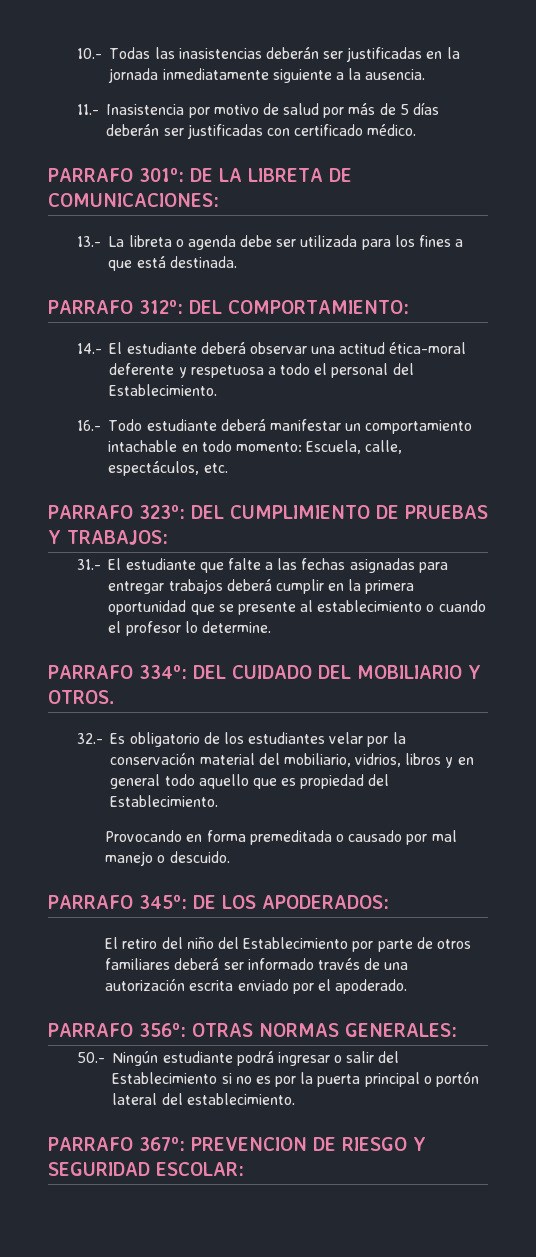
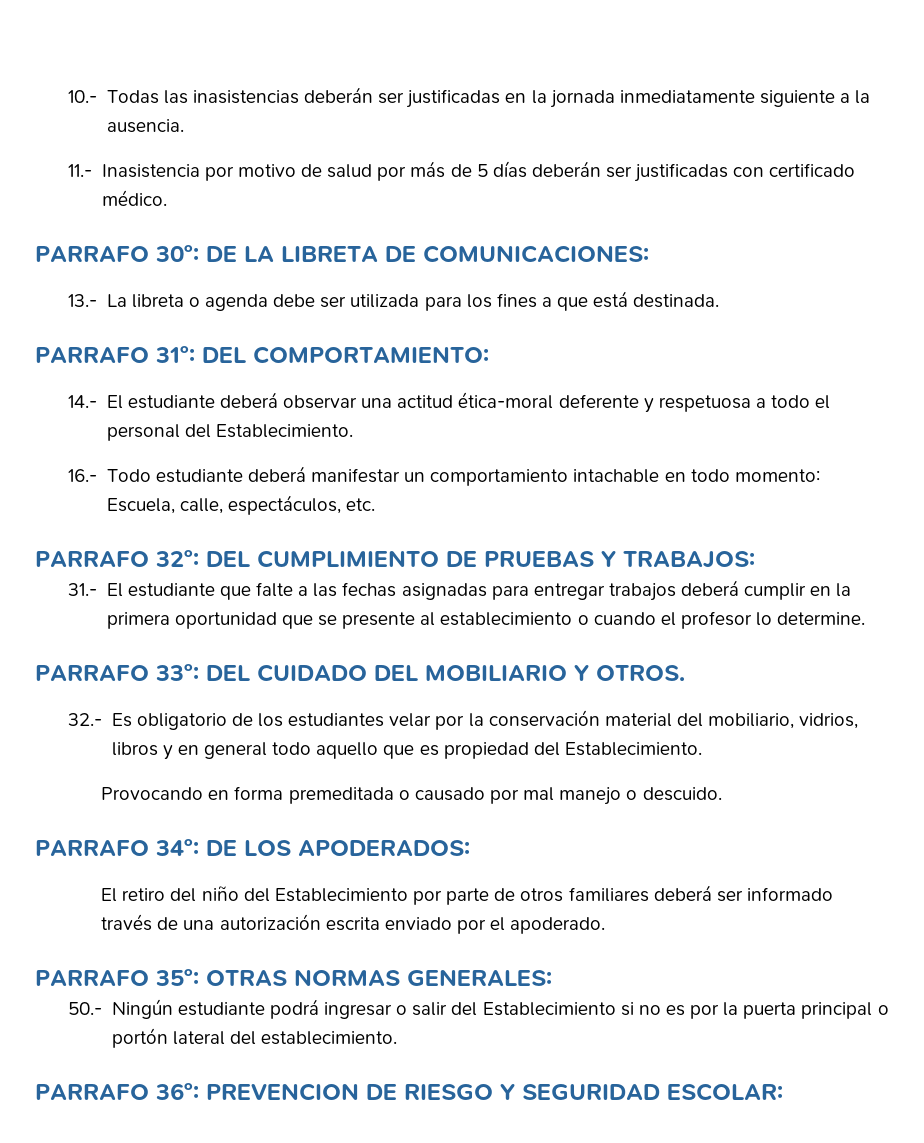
- PARRAFO 301º: DE LA LIBRETA DE COMUNICACIONES:
+ PARRAFO 30º: DE LA LIBRETA DE COMUNICACIONES:
- PARRAFO 312º: DEL COMPORTAMIENTO:
+ PARRAFO 31º: DEL COMPORTAMIENTO:
- PARRAFO 323º: DEL CUMPLIMIENTO DE PRUEBAS Y TRABAJOS:
+ PARRAFO 32º: DEL CUMPLIMIENTO DE PRUEBAS Y TRABAJOS:
- PARRAFO 334º: DEL CUIDADO DEL MOBILIARIO Y OTROS.
+ PARRAFO 33º: DEL CUIDADO DEL MOBILIARIO Y OTROS.
- PARRAFO 345º: DE LOS APODERADOS:
+ PARRAFO 34º: DE LOS APODERADOS:
- PARRAFO 356º: OTRAS NORMAS GENERALES:
+ PARRAFO 35º: OTRAS NORMAS GENERALES:
- PARRAFO 367º: PREVENCION DE RIESGO Y SEGURIDAD ESCOLAR:
+ PARRAFO 36º: PREVENCION DE RIESGO Y SEGURIDAD ESCOLAR:

